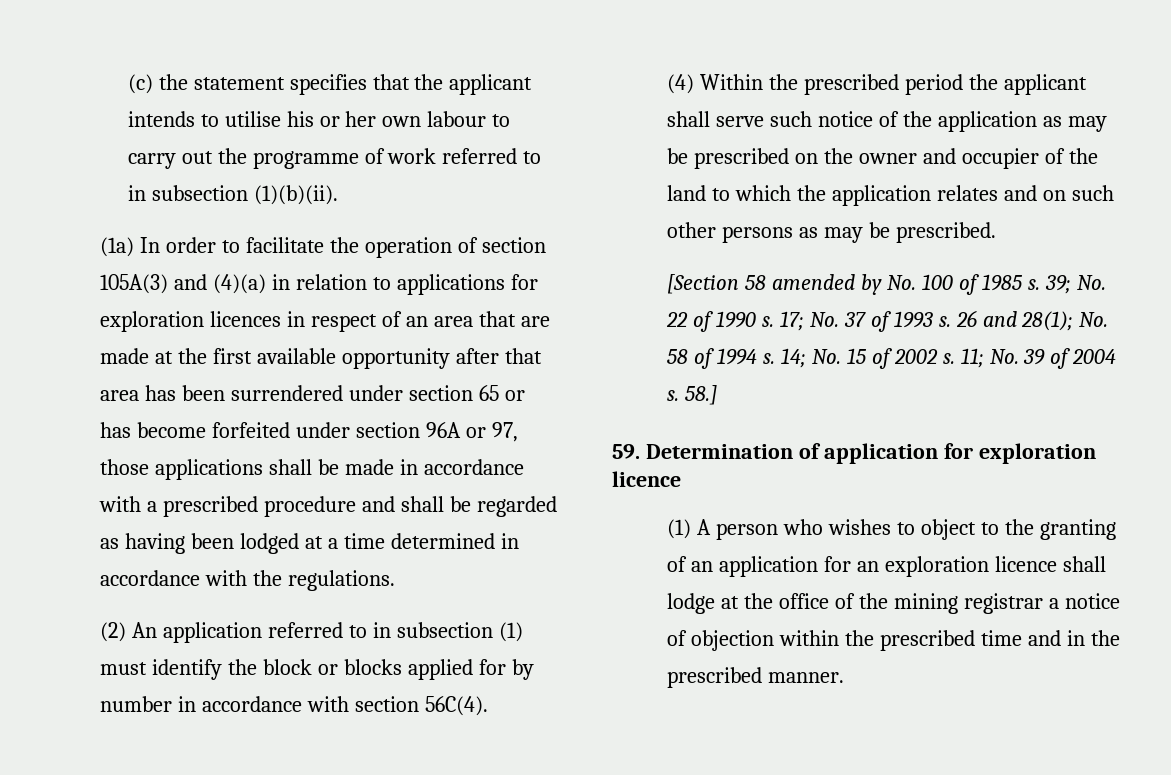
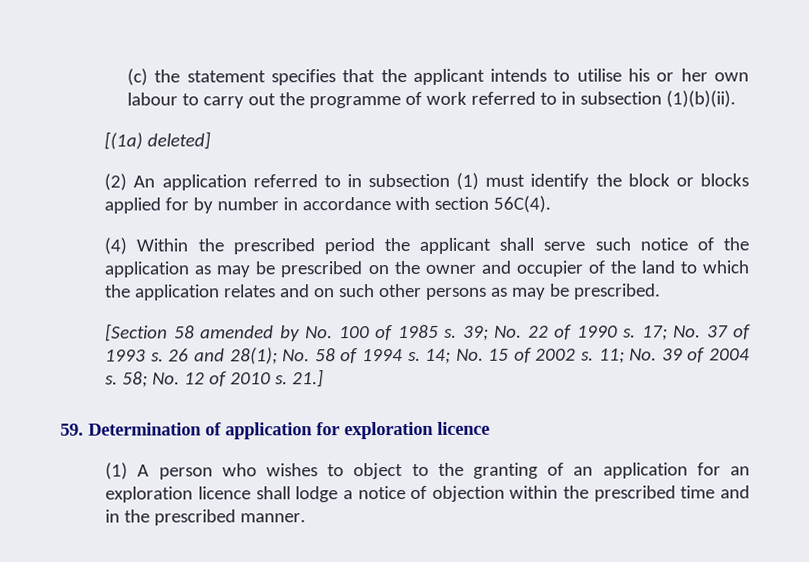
- (1a) In order to facilitate the operation of section 105A(3) and (4)(a) in relation to applications for exploration licences in respect of an area that are made at the first available opportunity after that area has been surrendered under section 65 or has become forfeited under section 96A or 97, those applications shall be made in accordance with a prescribed procedure and shall be regarded as having been lodged at a time determined in accordance with the regulations.
+ [(1a) deleted]
- 58.]
+ 58; No. 12 of 2010 s. 21.]
- (1) A person who wishes to object to the granting of an application for an exploration licence shall lodge at the office of the mining registrar a notice of objection within the prescribed time and in the prescribed manner.
+ (1) A person who wishes to object to the granting of an application for an exploration licence shall lodge a notice of objection within the prescribed time and in the prescribed manner.

